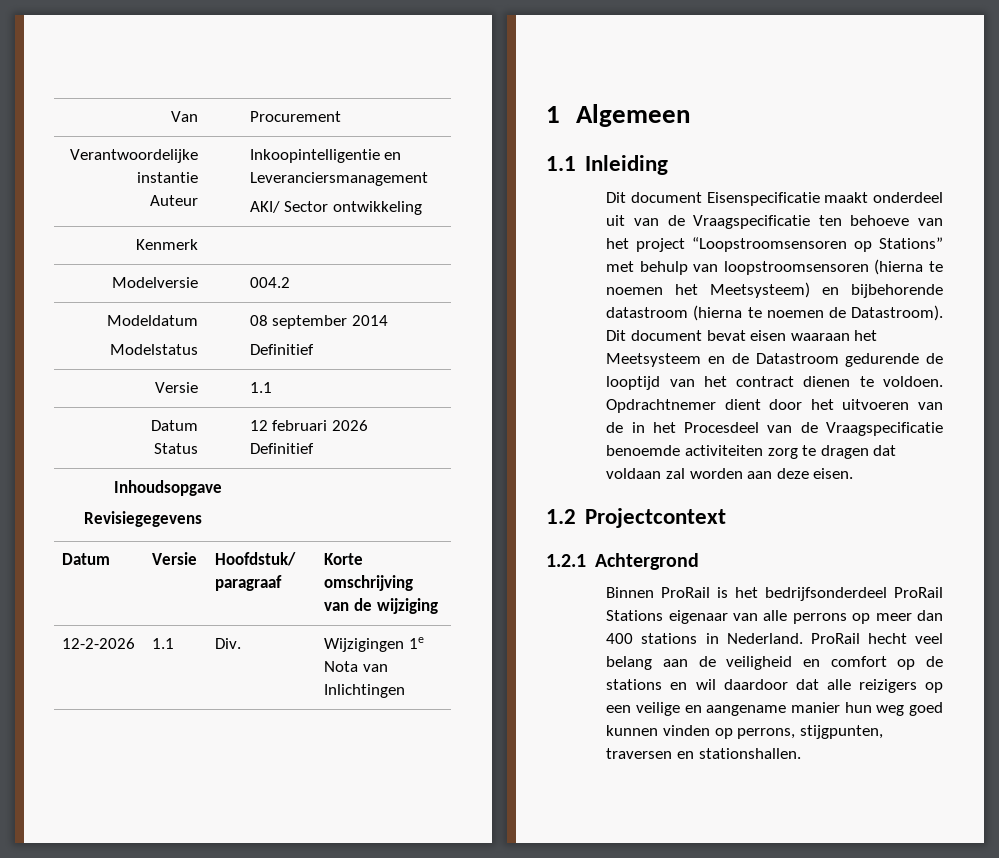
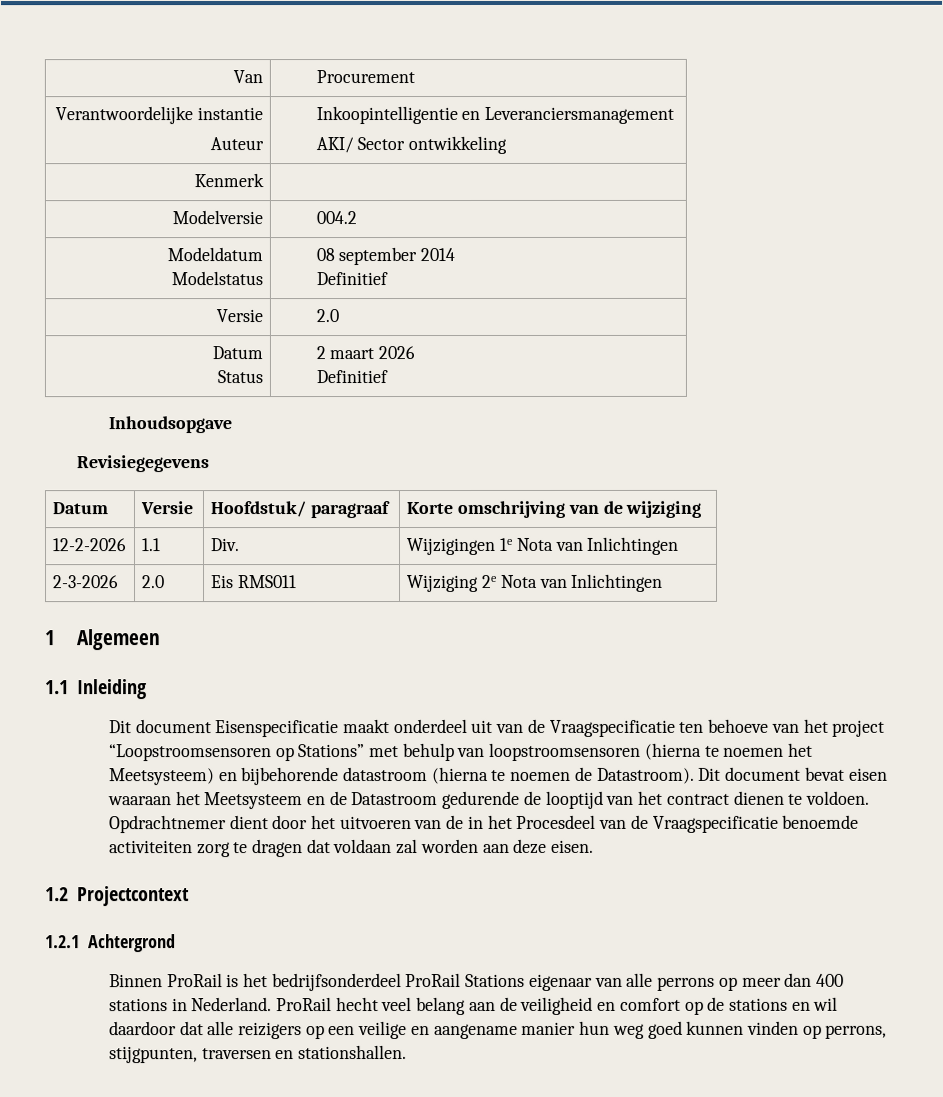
- Versie | 1.1
+ Versie | 2.0
  Datum
- Status | 12 februari 2026
+ Status | 2 maart 2026
+ 2-3-2026 | 2.0 | Eis RMS011 | Wijziging 2e Nota van Inlichtingen

